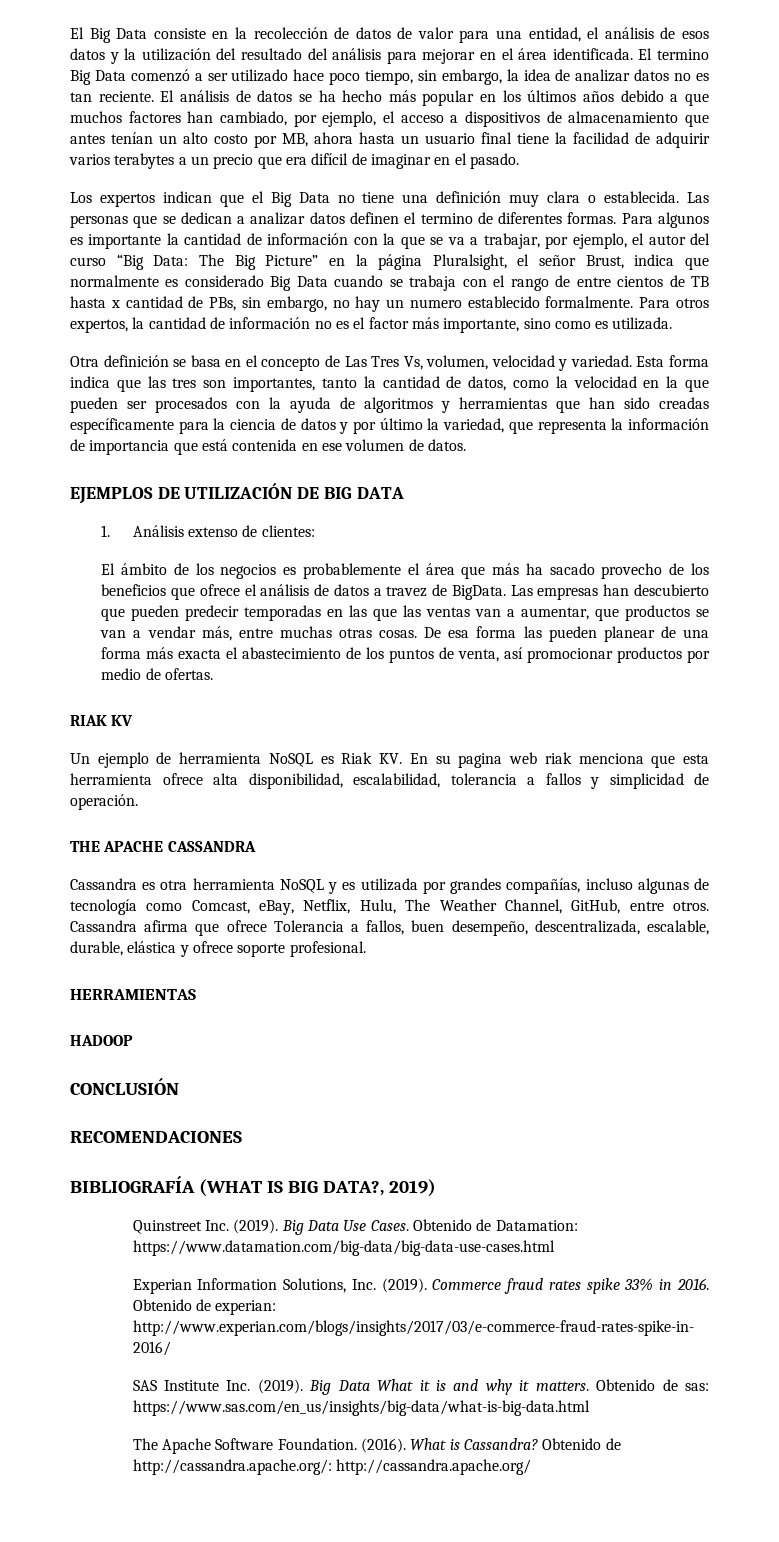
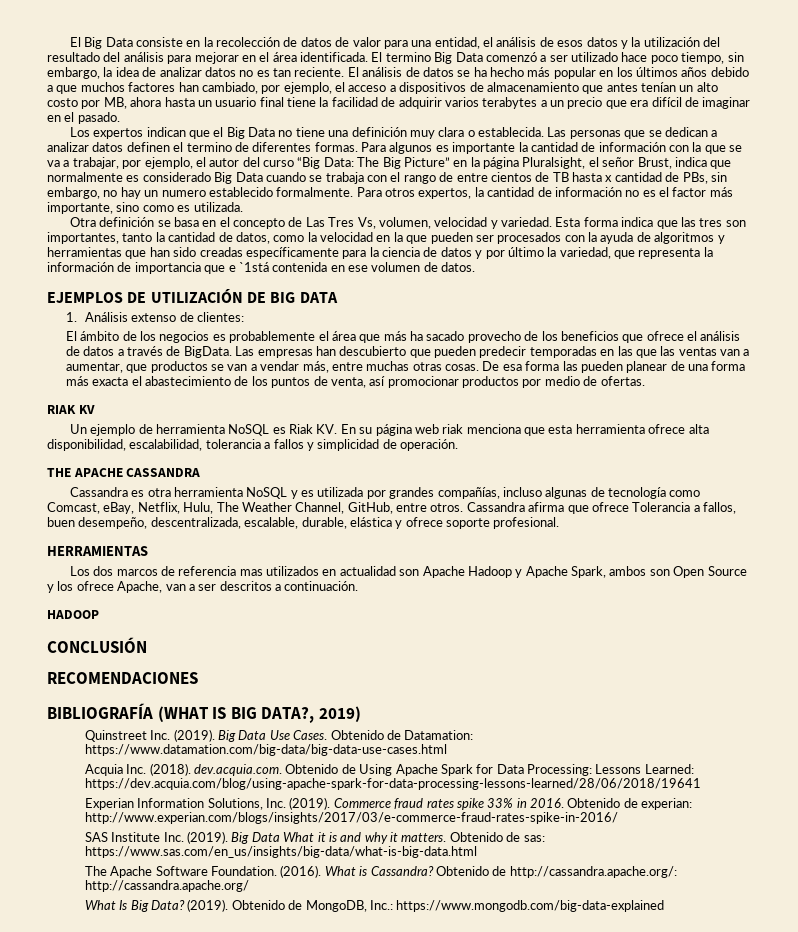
- Esta forma indica que las tres son importantes, tanto la cantidad de datos, como la velocidad en la que pueden ser procesados con la ayuda de algoritmos y herramientas que han sido creadas específicamente para la ciencia de datos y por último la variedad, que representa la información de importancia que está contenida en ese volumen de datos.
+ Esta forma indica que las tres son importantes, tanto la cantidad de datos, como la velocidad en la que pueden ser procesados con la ayuda de algoritmos y herramientas que han sido creadas específicamente para la ciencia de datos y por último la variedad, que representa la información de importancia que e `1stá contenida en ese volumen de datos.
- El ámbito de los negocios es probablemente el área que más ha sacado provecho de los beneficios que ofrece el análisis de datos a travez de BigData.
+ El ámbito de los negocios es probablemente el área que más ha sacado provecho de los beneficios que ofrece el análisis de datos a través de BigData.
- Un ejemplo de herramienta NoSQL es Riak KV. En su pagina web riak menciona que esta herramienta ofrece alta disponibilidad, escalabilidad, tolerancia a fallos y simplicidad de operación.
+ Un ejemplo de herramienta NoSQL es Riak KV. En su página web riak menciona que esta herramienta ofrece alta disponibilidad, escalabilidad, tolerancia a fallos y simplicidad de operación.
+ Los dos marcos de referencia mas utilizados en actualidad son Apache Hadoop y Apache Spark, ambos son Open Source y los ofrece Apache, van a ser descritos a continuación.
+ Acquia Inc. (2018). dev.acquia.com. Obtenido de Using Apache Spark for Data Processing: Lessons Learned: https://dev.acquia.com/blog/using-apache-spark-for-data-processing-lessons-learned/28/06/2018/19641
+ What Is Big Data? (2019). Obtenido de MongoDB, Inc.: https://www.mongodb.com/big-data-explained

